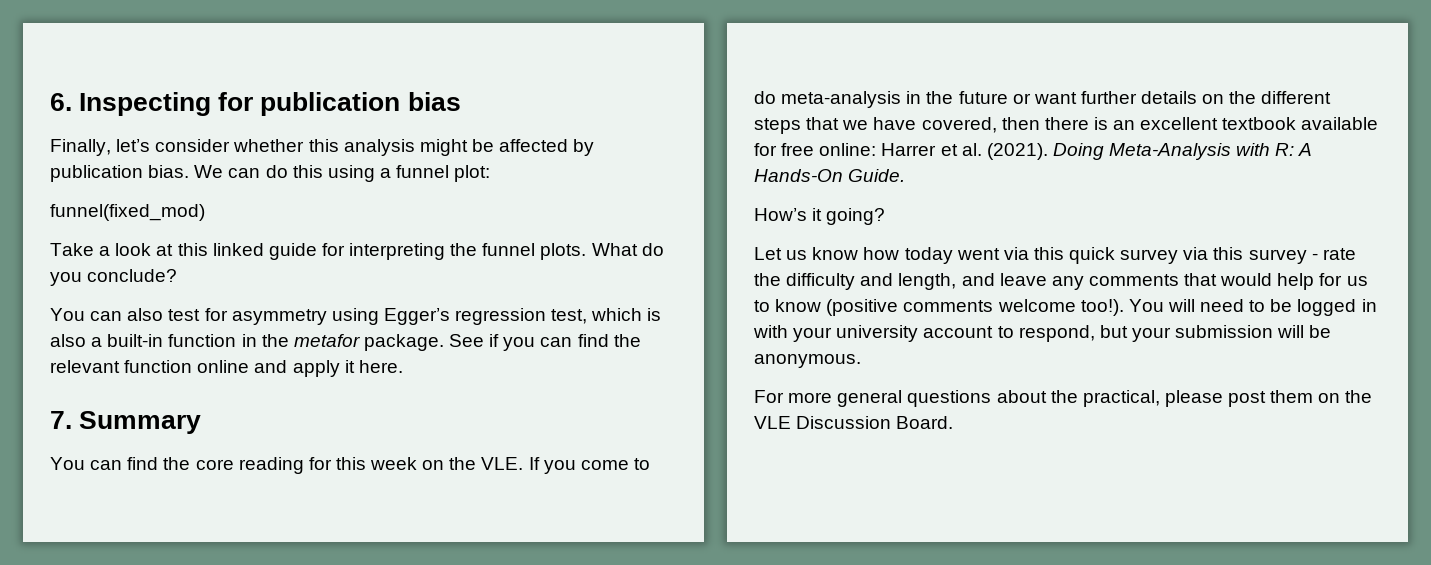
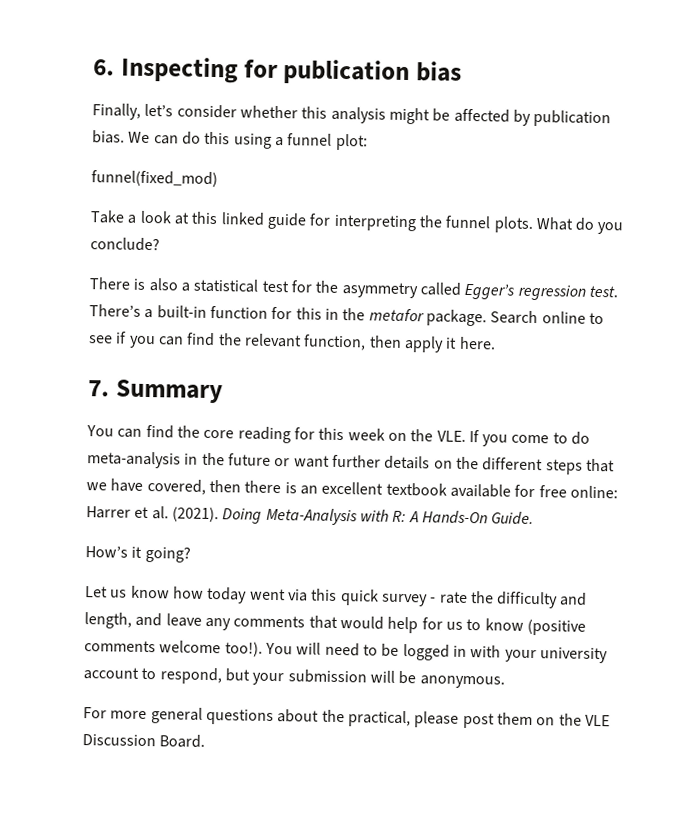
- You can also test for asymmetry using Egger’s regression test, which is also a built-in function in the metafor package. See if you can find the relevant function online and apply it here.
+ There is also a statistical test for the asymmetry called Egger’s regression test. There’s a built-in function for this in the metafor package. Search online to see if you can find the relevant function, then apply it here.
- Let us know how today went via this quick survey via this survey - rate the difficulty and length, and leave any comments that would help for us to know (positive comments welcome too!).
+ Let us know how today went via this quick survey - rate the difficulty and length, and leave any comments that would help for us to know (positive comments welcome too!).

